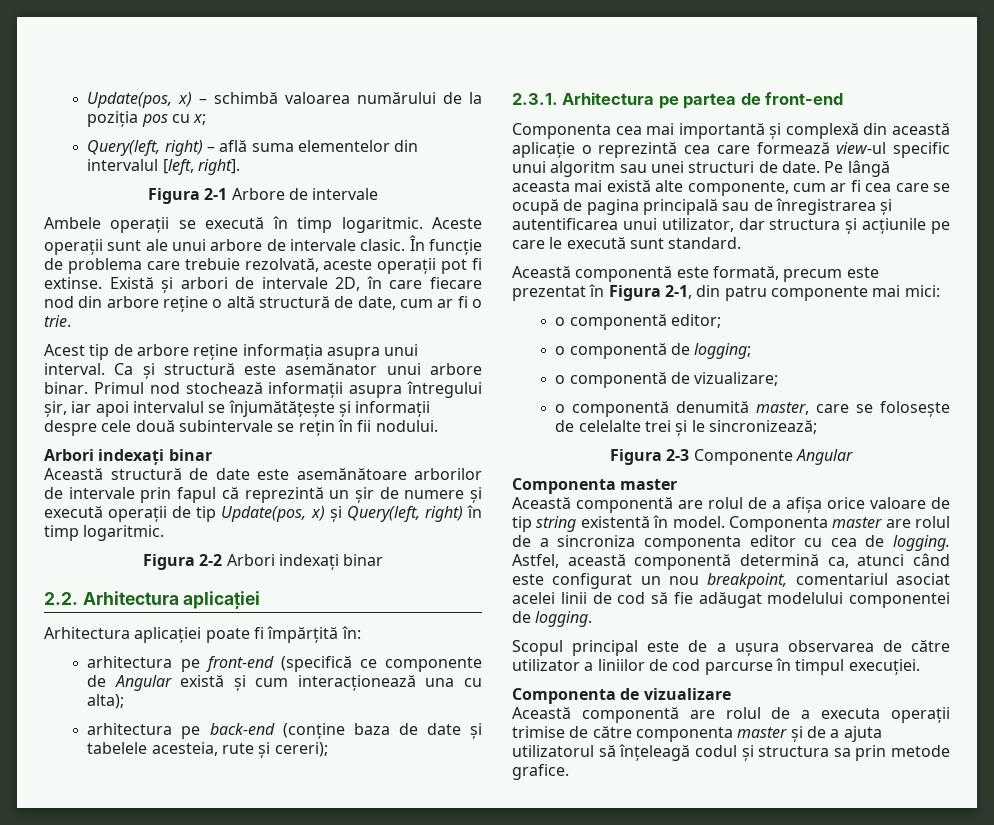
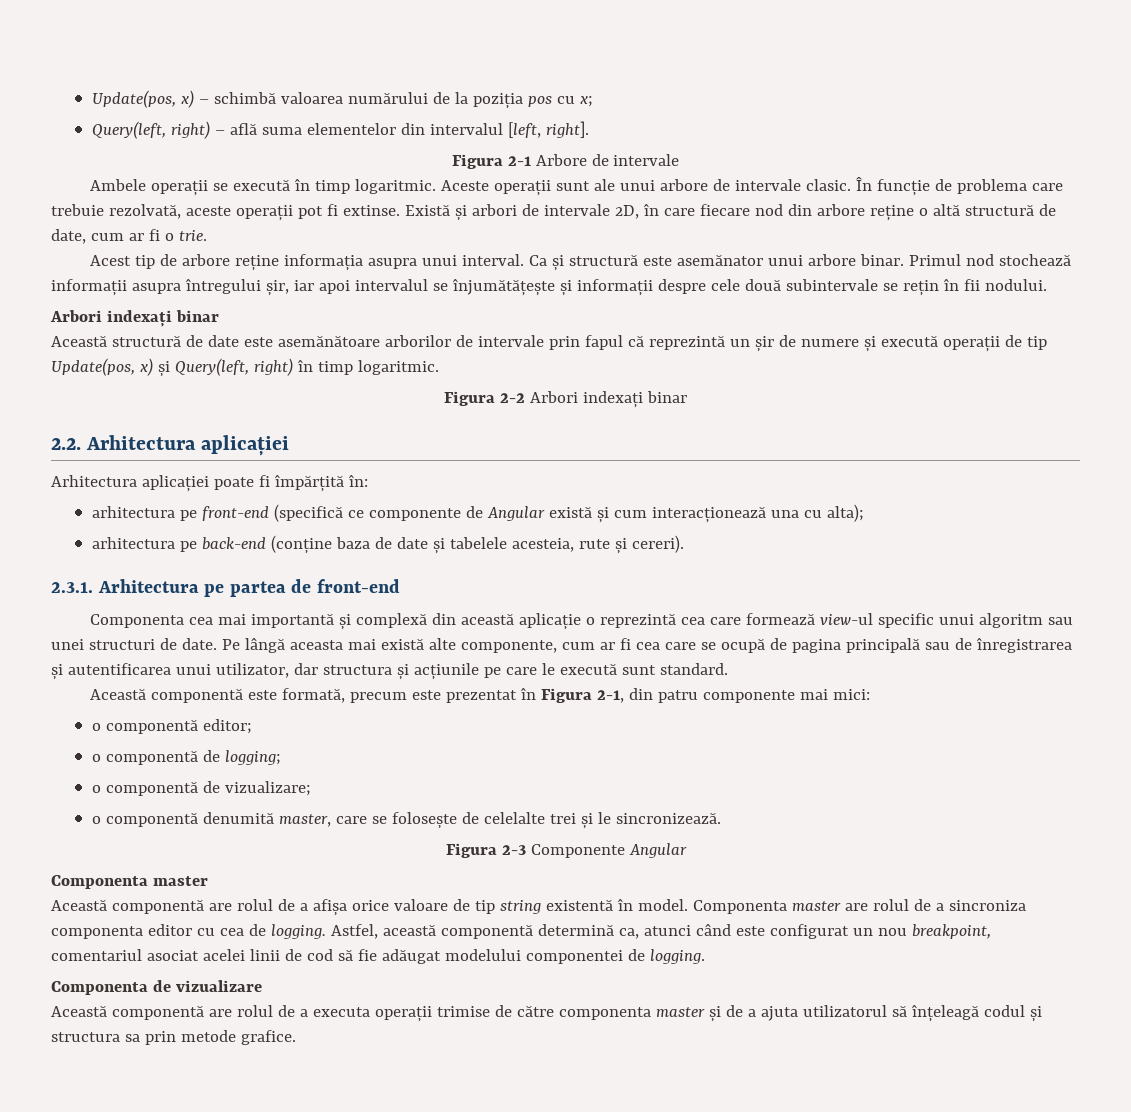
- arhitectura pe back-end (conține baza de date și tabelele acesteia, rute și cereri);
+ arhitectura pe back-end (conține baza de date și tabelele acesteia, rute și cereri).
- o componentă denumită master, care se folosește de celelalte trei și le sincronizează;
+ o componentă denumită master, care se folosește de celelalte trei și le sincronizează.
- Scopul principal este de a ușura observarea de către utilizator a liniilor de cod parcurse în timpul execuției.

